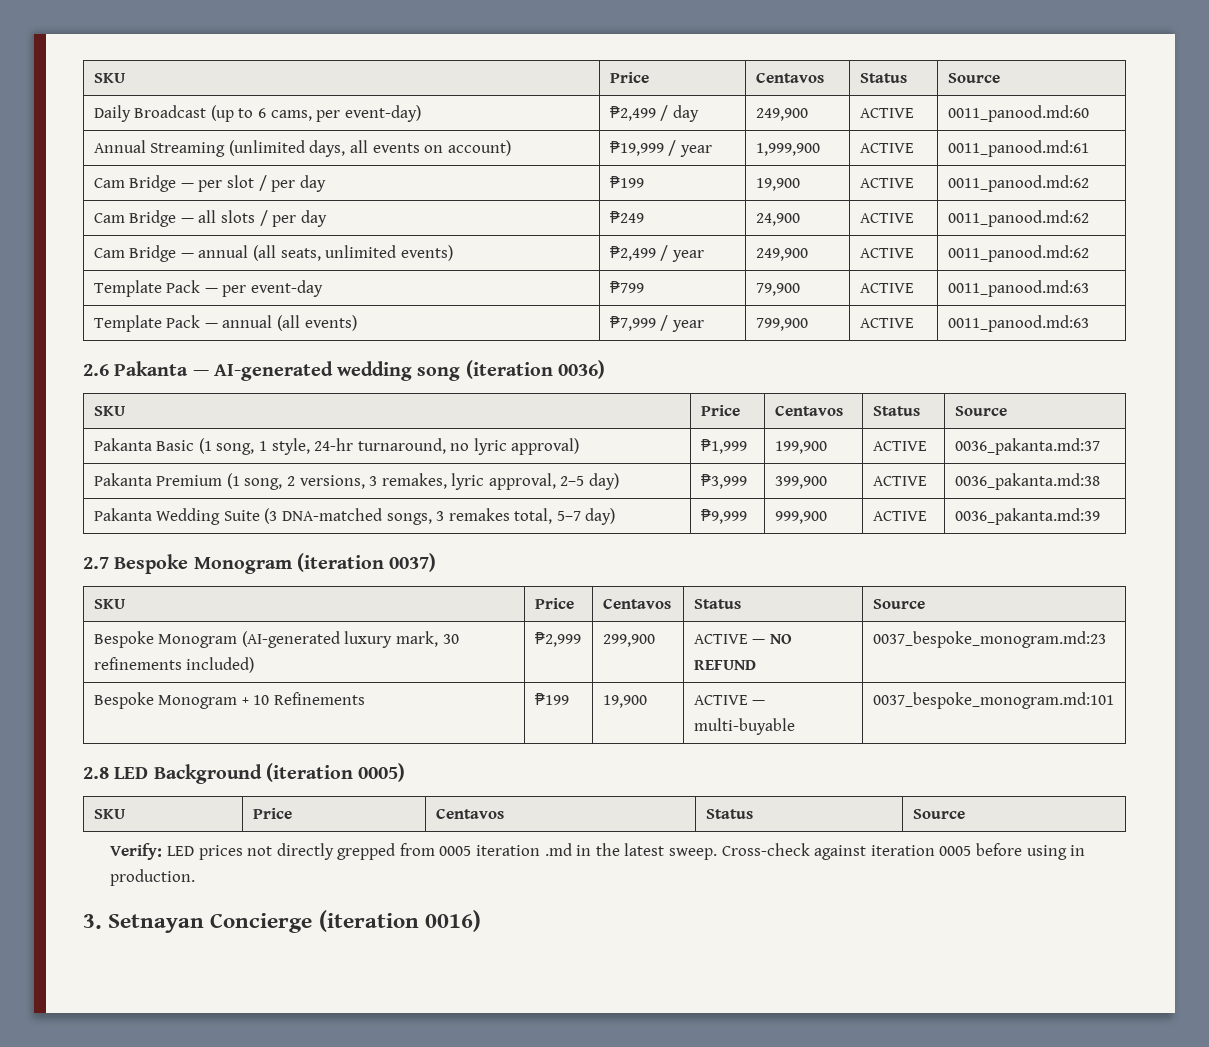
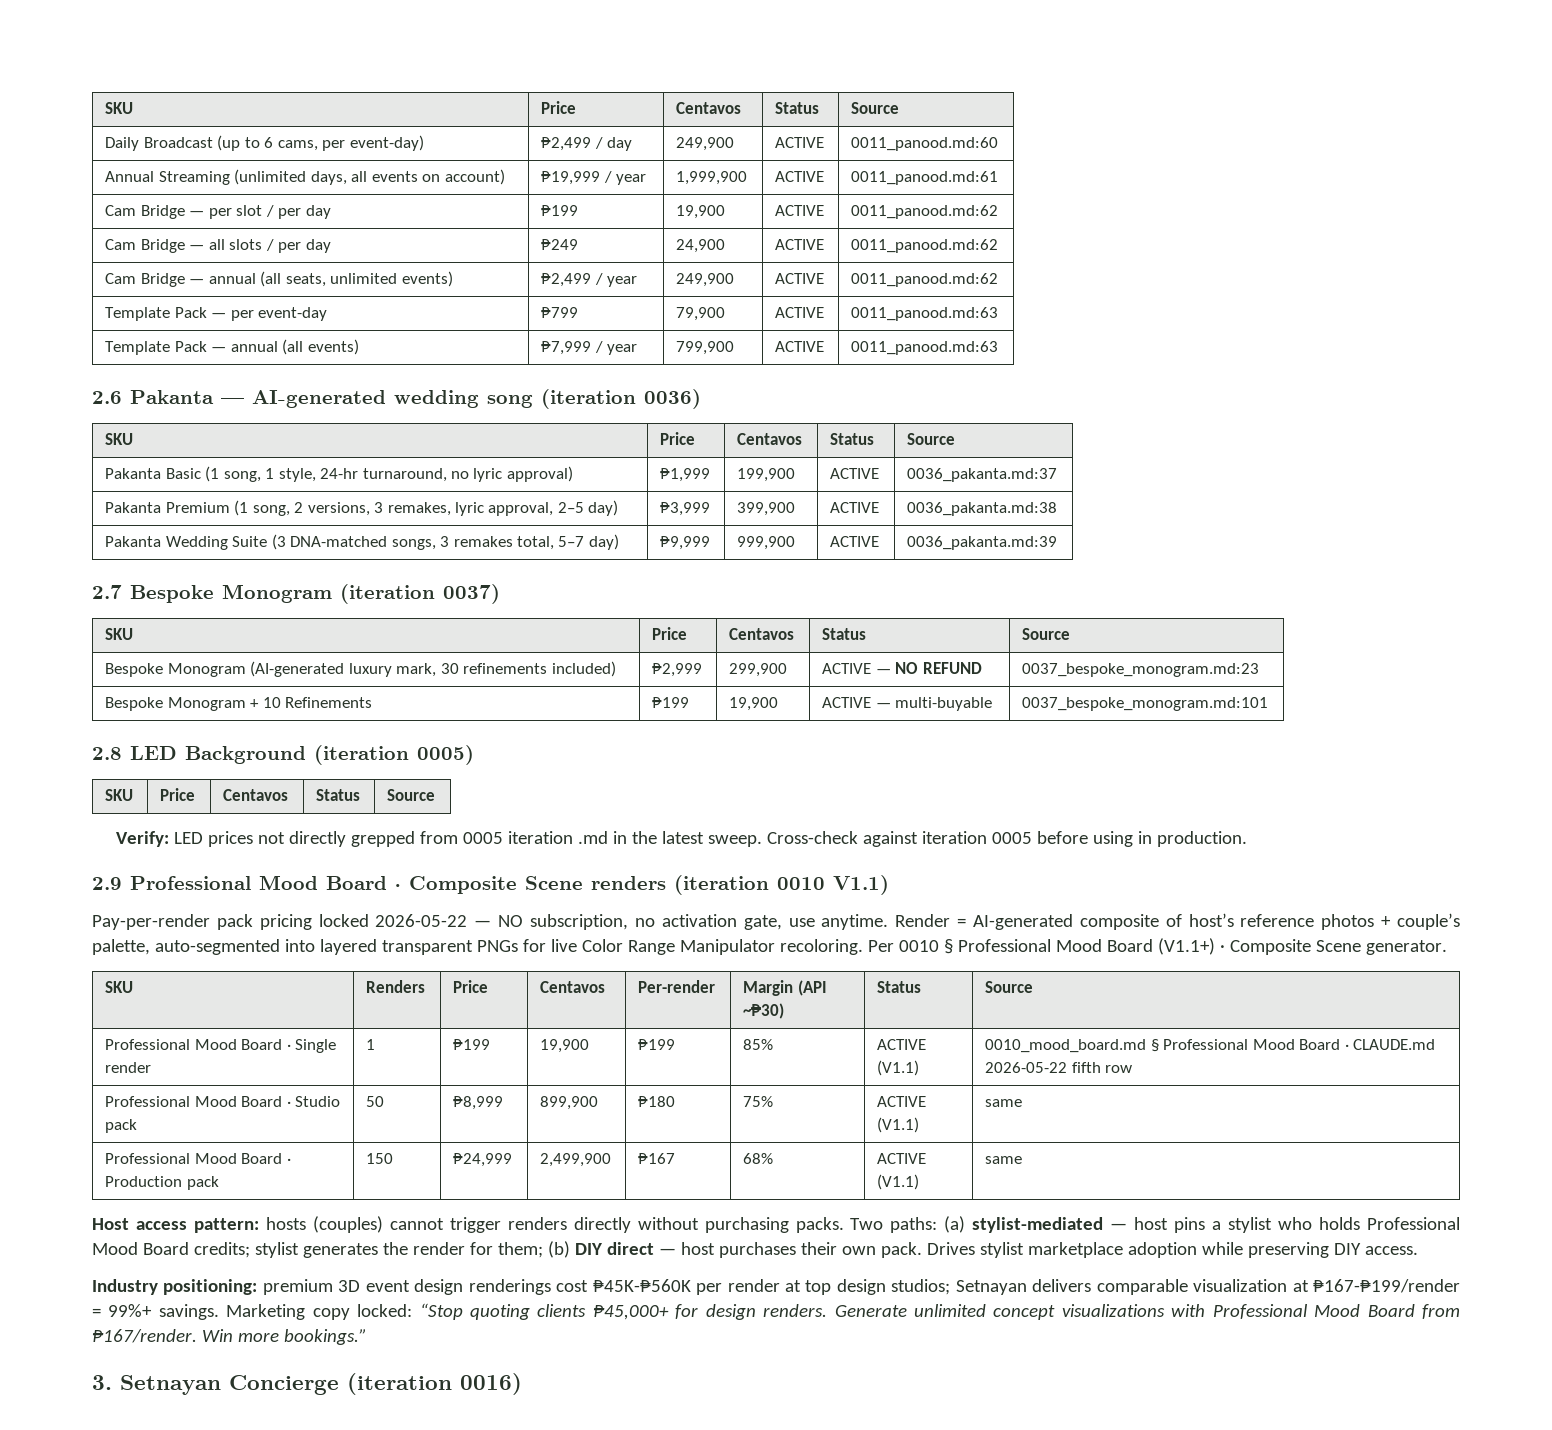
+ 2.9 Professional Mood Board · Composite Scene renders (iteration 0010 V1.1)
+ Pay-per-render pack pricing locked 2026-05-22 — NO subscription, no activation gate, use anytime. Render = AI-generated composite of host’s reference photos + couple’s palette, auto-segmented into layered transparent PNGs for live Color Range Manipulator recoloring. Per 0010 § Professional Mood Board (V1.1+) · Composite Scene generator.
+ SKU | Renders | Price | Centavos | Per-render | Margin (API ~₱30) | Status | Source
+ Professional Mood Board · Single render | 1 | ₱199 | 19,900 | ₱199 | 85% | ACTIVE (V1.1) | 0010_mood_board.md § Professional Mood Board · CLAUDE.md 2026-05-22 fifth row
+ Professional Mood Board · Studio pack | 50 | ₱8,999 | 899,900 | ₱180 | 75% | ACTIVE (V1.1) | same
+ Professional Mood Board · Production pack | 150 | ₱24,999 | 2,499,900 | ₱167 | 68% | ACTIVE (V1.1) | same
+ Host access pattern: hosts (couples) cannot trigger renders directly without purchasing packs. Two paths: (a) stylist-mediated — host pins a stylist who holds Professional Mood Board credits; stylist generates the render for them; (b) DIY direct — host purchases their own pack. Drives stylist marketplace adoption while preserving DIY access.
+ Industry positioning: premium 3D event design renderings cost ₱45K-₱560K per render at top design studios; Setnayan delivers comparable visualization at ₱167-₱199/render = 99%+ savings. Marketing copy locked: “Stop quoting clients ₱45,000+ for design renders. Generate unlimited concept visualizations with Professional Mood Board from ₱167/render. Win more bookings.”

